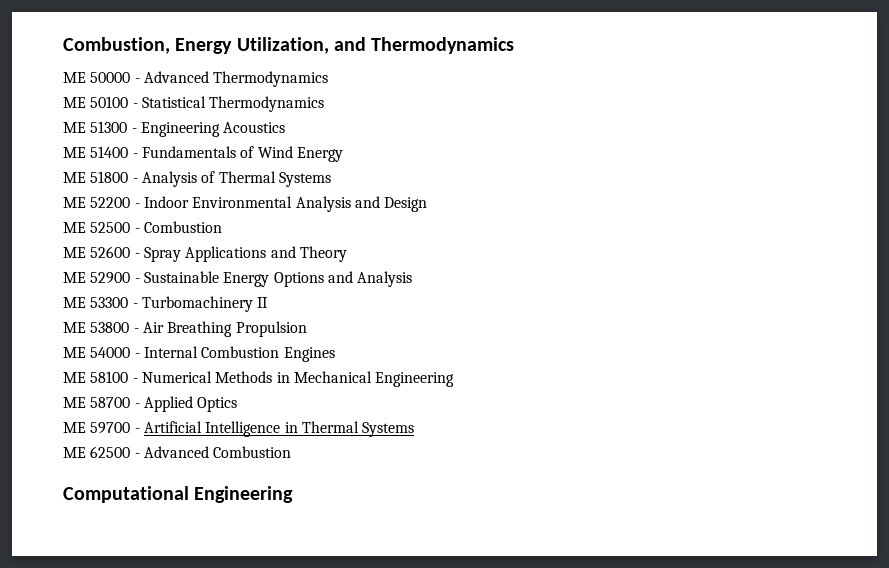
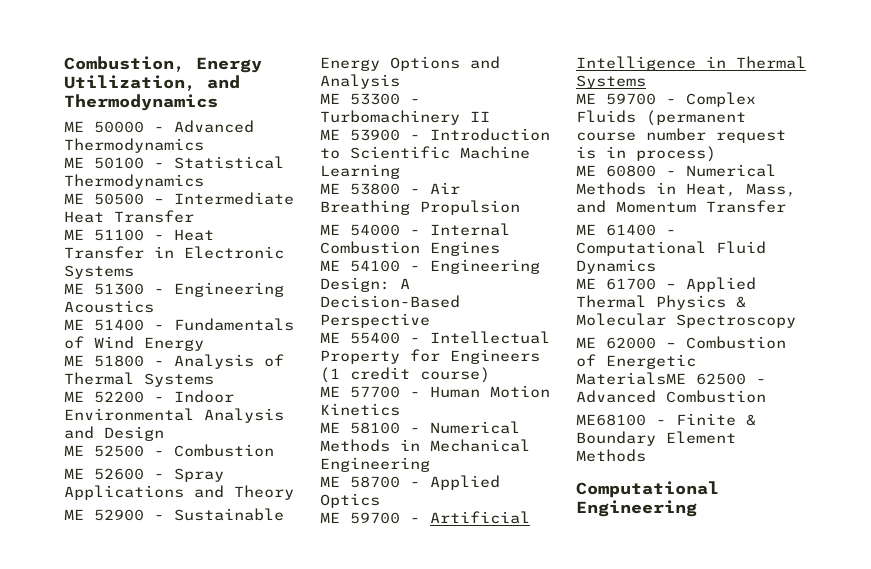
+ ME 50500 – Intermediate Heat Transfer
+ ME 51100 - Heat Transfer in Electronic Systems
+ ME 53900 - Introduction to Scientific Machine Learning
+ ME 54100 - Engineering Design: A Decision-Based Perspective
+ ME 55400 - Intellectual Property for Engineers (1 credit course)
+ ME 57700 - Human Motion Kinetics
- ME 62500 - Advanced Combustion
+ ME 59700 - Complex Fluids (permanent course number request is in process)
+ ME 60800 - Numerical Methods in Heat, Mass, and Momentum Transfer
+ ME 61400 - Computational Fluid Dynamics
+ ME 61700 – Applied Thermal Physics & Molecular Spectroscopy
+ ME 62000 – Combustion of Energetic MaterialsME 62500 - Advanced Combustion
+ ME68100 - Finite & Boundary Element Methods

